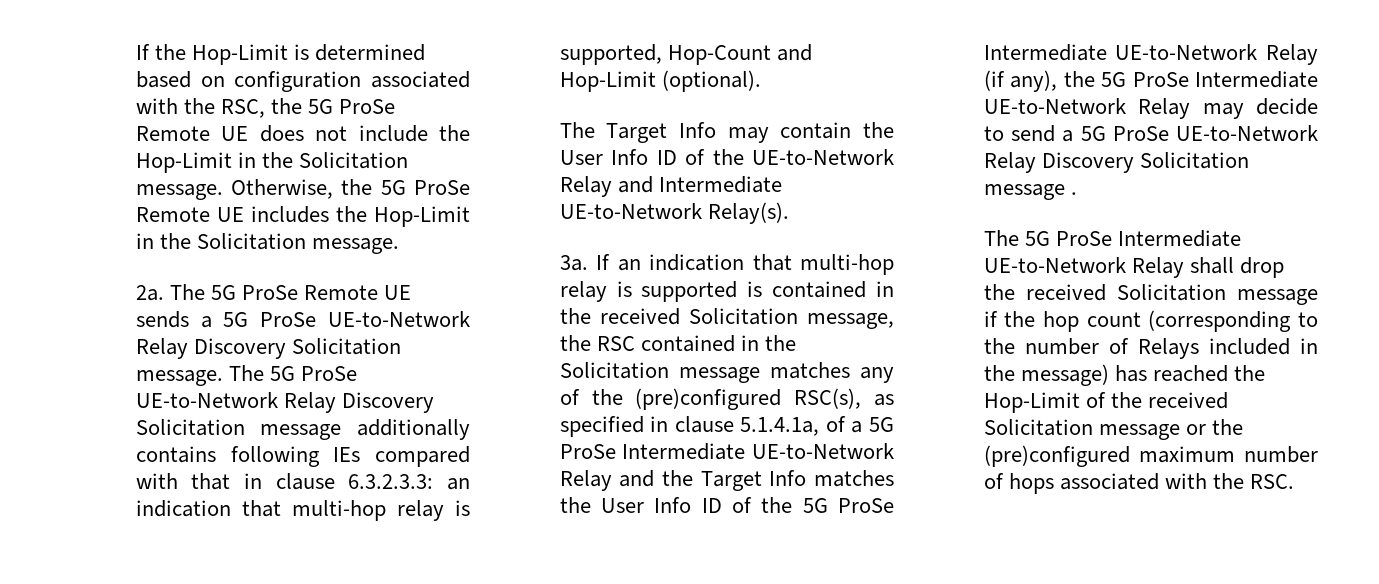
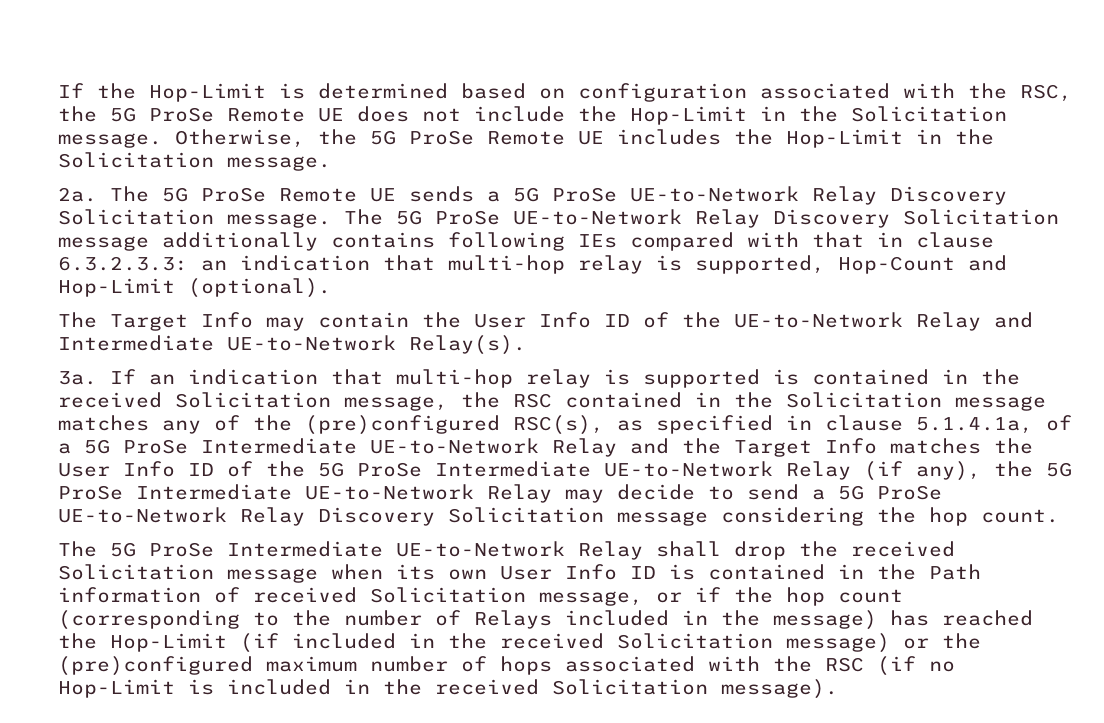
- If an indication that multi-hop relay is supported is contained in the received Solicitation message, the RSC contained in the Solicitation message matches any of the (pre)configured RSC(s), as specified in clause 5.1.4.1a, of a 5G ProSe Intermediate UE-to-Network Relay and the Target Info matches the User Info ID of the 5G ProSe Intermediate UE-to-Network Relay (if any), the 5G ProSe Intermediate UE-to-Network Relay may decide to send a 5G ProSe UE-to-Network Relay Discovery Solicitation message .
+ If an indication that multi-hop relay is supported is contained in the received Solicitation message, the RSC contained in the Solicitation message matches any of the (pre)configured RSC(s), as specified in clause 5.1.4.1a, of a 5G ProSe Intermediate UE-to-Network Relay and the Target Info matches the User Info ID of the 5G ProSe Intermediate UE-to-Network Relay (if any), the 5G ProSe Intermediate UE-to-Network Relay may decide to send a 5G ProSe UE-to-Network Relay Discovery Solicitation message considering the hop count.
- The 5G ProSe Intermediate UE-to-Network Relay shall drop the received Solicitation message if the hop count (corresponding to the number of Relays included in the message) has reached the Hop-Limit of the received Solicitation message or the (pre)configured maximum number of hops associated with the RSC.
+ The 5G ProSe Intermediate UE-to-Network Relay shall drop the received Solicitation message when its own User Info ID is contained in the Path information of received Solicitation message, or if the hop count (corresponding to the number of Relays included in the message) has reached the Hop-Limit (if included in the received Solicitation message) or the (pre)configured maximum number of hops associated with the RSC (if no Hop-Limit is included in the received Solicitation message).

